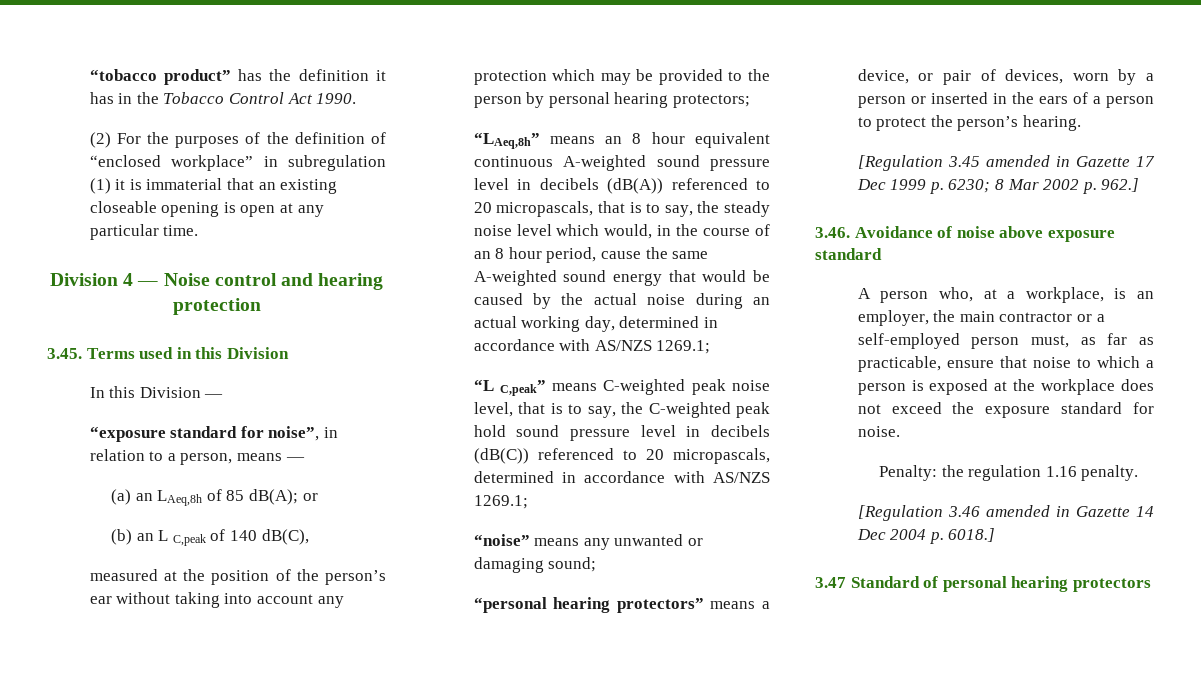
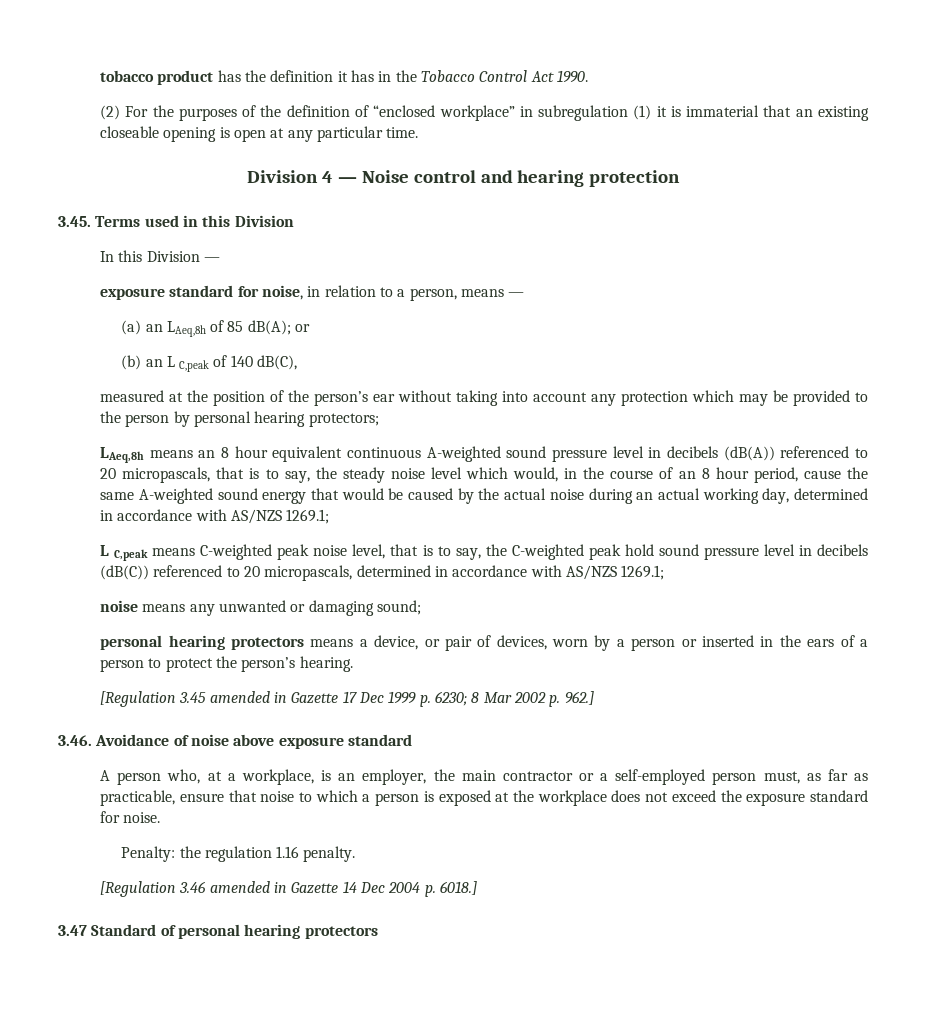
- “tobacco product” has the definition it has in the Tobacco Control Act 1990.
+ tobacco product has the definition it has in the Tobacco Control Act 1990.
- “exposure standard for noise”, in relation to a person, means —
+ exposure standard for noise, in relation to a person, means —
- “LAeq,8h” means an 8 hour equivalent continuous A-weighted sound pressure level in decibels (dB(A)) referenced to 20 micropascals, that is to say, the steady noise level which would, in the course of an 8 hour period, cause the same A-weighted sound energy that would be caused by the actual noise during an actual working day, determined in accordance with AS/NZS 1269.1;
+ LAeq,8h means an 8 hour equivalent continuous A-weighted sound pressure level in decibels (dB(A)) referenced to 20 micropascals, that is to say, the steady noise level which would, in the course of an 8 hour period, cause the same A-weighted sound energy that would be caused by the actual noise during an actual working day, determined in accordance with AS/NZS 1269.1;
- “L C,peak” means C-weighted peak noise level, that is to say, the C-weighted peak hold sound pressure level in decibels (dB(C)) referenced to 20 micropascals, determined in accordance with AS/NZS 1269.1;
+ L C,peak means C-weighted peak noise level, that is to say, the C-weighted peak hold sound pressure level in decibels (dB(C)) referenced to 20 micropascals, determined in accordance with AS/NZS 1269.1;
- “noise” means any unwanted or damaging sound;
+ noise means any unwanted or damaging sound;
- “personal hearing protectors” means a device, or pair of devices, worn by a person or inserted in the ears of a person to protect the person’s hearing.
+ personal hearing protectors means a device, or pair of devices, worn by a person or inserted in the ears of a person to protect the person’s hearing.

